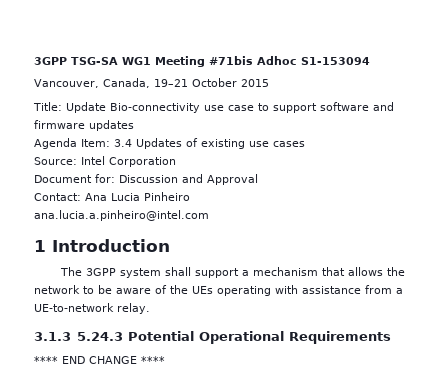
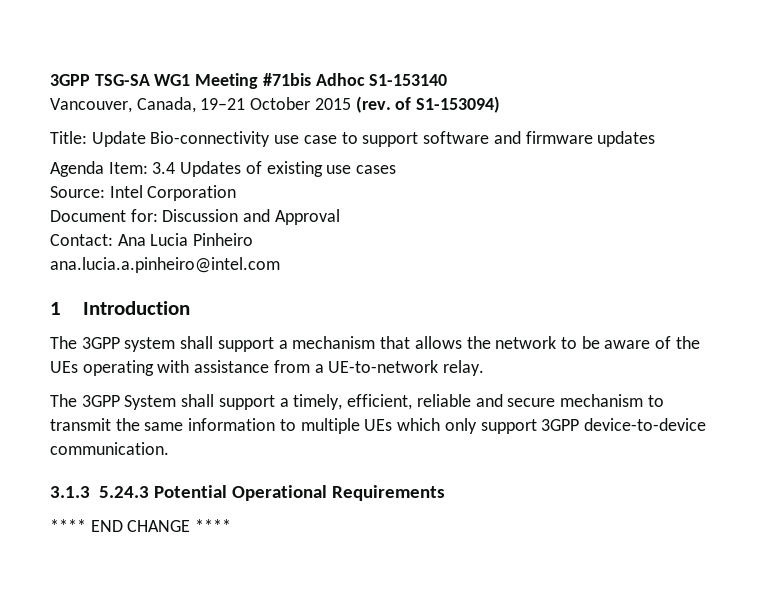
- 3GPP TSG-SA WG1 Meeting #71bis Adhoc S1-153094
+ 3GPP TSG-SA WG1 Meeting #71bis Adhoc S1-153140
- Vancouver, Canada, 19–21 October 2015
+ Vancouver, Canada, 19–21 October 2015 (rev. of S1-153094)
+ The 3GPP System shall support a timely, efficient, reliable and secure mechanism to transmit the same information to multiple UEs which only support 3GPP device-to-device communication.

